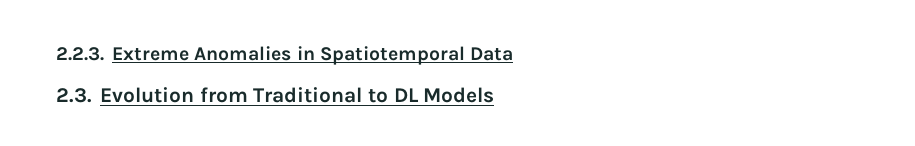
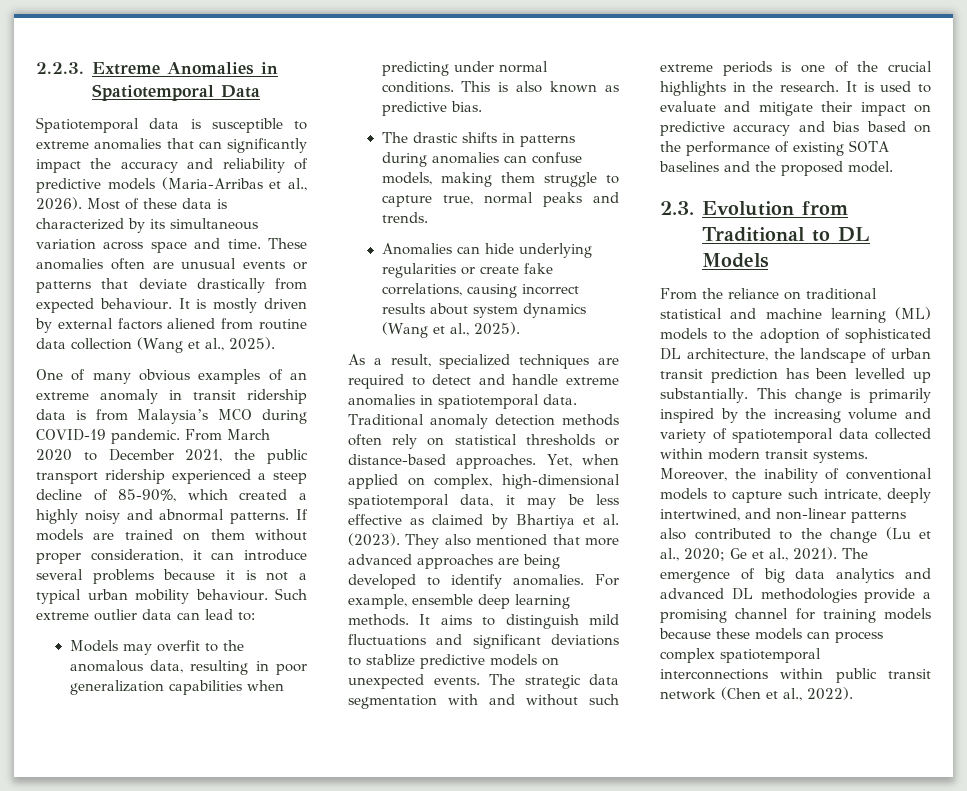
+ Spatiotemporal data is susceptible to extreme anomalies that can significantly impact the accuracy and reliability of predictive models (Maria-Arribas et al., 2026). Most of these data is characterized by its simultaneous variation across space and time. These anomalies often are unusual events or patterns that deviate drastically from expected behaviour. It is mostly driven by external factors aliened from routine data collection (Wang et al., 2025).
+ One of many obvious examples of an extreme anomaly in transit ridership data is from Malaysia’s MCO during COVID-19 pandemic. From March 2020 to December 2021, the public transport ridership experienced a steep decline of 85-90%, which created a highly noisy and abnormal patterns. If models are trained on them without proper consideration, it can introduce several problems because it is not a typical urban mobility behaviour. Such extreme outlier data can lead to:
+ Models may overfit to the anomalous data, resulting in poor generalization capabilities when predicting under normal conditions. This is also known as predictive bias.
+ The drastic shifts in patterns during anomalies can confuse models, making them struggle to capture true, normal peaks and trends.
+ Anomalies can hide underlying regularities or create fake correlations, causing incorrect results about system dynamics (Wang et al., 2025).
+ As a result, specialized techniques are required to detect and handle extreme anomalies in spatiotemporal data. Traditional anomaly detection methods often rely on statistical thresholds or distance-based approaches. Yet, when applied on complex, high-dimensional spatiotemporal data, it may be less effective as claimed by Bhartiya et al. (2023). They also mentioned that more advanced approaches are being developed to identify anomalies. For example, ensemble deep learning methods. It aims to distinguish mild fluctuations and significant deviations to stablize predictive models on unexpected events. The strategic data segmentation with and without such extreme periods is one of the crucial highlights in the research. It is used to evaluate and mitigate their impact on predictive accuracy and bias based on the performance of existing SOTA baselines and the proposed model.
+ From the reliance on traditional statistical and machine learning (ML) models to the adoption of sophisticated DL architecture, the landscape of urban transit prediction has been levelled up substantially. This change is primarily inspired by the increasing volume and variety of spatiotemporal data collected within modern transit systems. Moreover, the inability of conventional models to capture such intricate, deeply intertwined, and non-linear patterns also contributed to the change (Lu et al., 2020; Ge et al., 2021). The emergence of big data analytics and advanced DL methodologies provide a promising channel for training models because these models can process complex spatiotemporal interconnections within public transit network (Chen et al., 2022).

